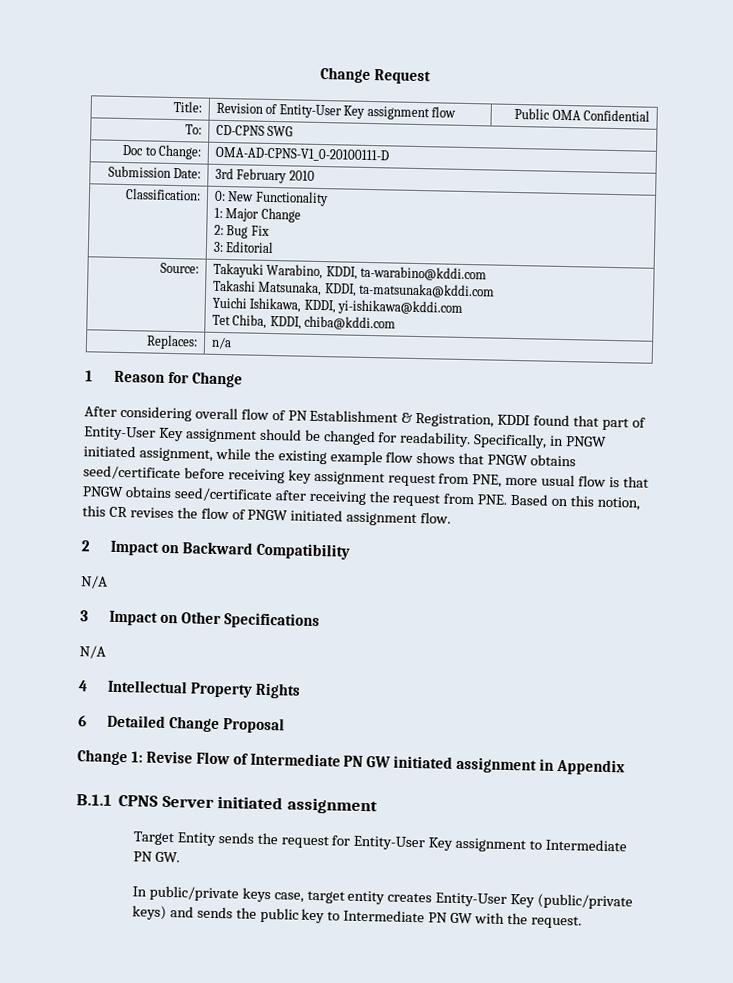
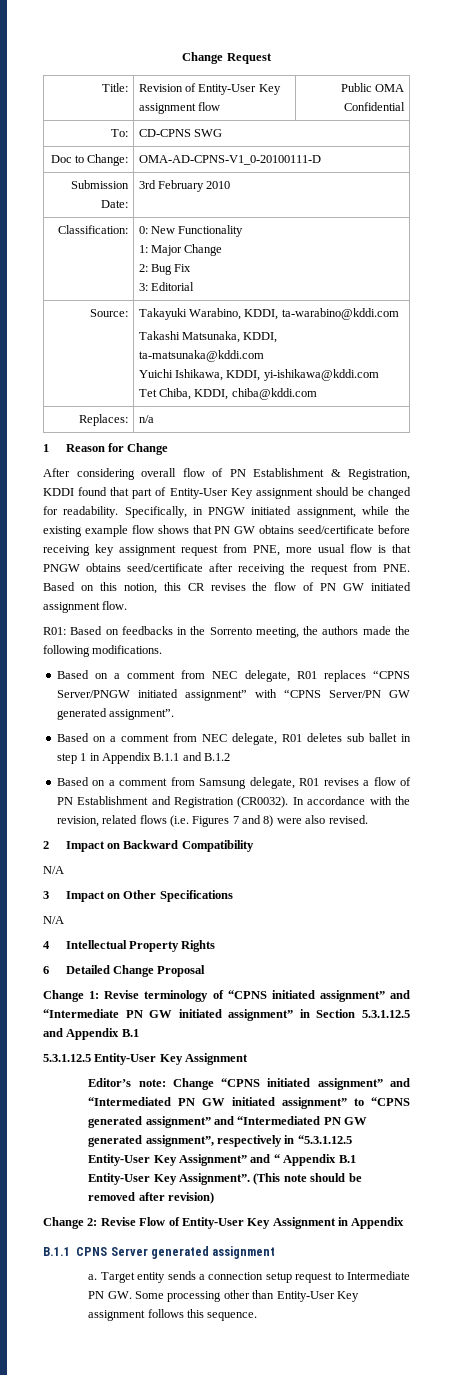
- Specifically, in PNGW initiated assignment, while the existing example flow shows that PNGW obtains seed/certificate before receiving key assignment request from PNE, more usual flow is that PNGW obtains seed/certificate after receiving the request from PNE. Based on this notion, this CR revises the flow of PNGW initiated assignment flow.
+ Specifically, in PNGW initiated assignment, while the existing example flow shows that PN GW obtains seed/certificate before receiving key assignment request from PNE, more usual flow is that PNGW obtains seed/certificate after receiving the request from PNE. Based on this notion, this CR revises the flow of PN GW initiated assignment flow.
+ R01: Based on feedbacks in the Sorrento meeting, the authors made the following modifications.
+ Based on a comment from NEC delegate, R01 replaces “CPNS Server/PNGW initiated assignment” with “CPNS Server/PN GW generated assignment”.
+ Based on a comment from NEC delegate, R01 deletes sub ballet in step 1 in Appendix B.1.1 and B.1.2
+ Based on a comment from Samsung delegate, R01 revises a flow of PN Establishment and Registration (CR0032). In accordance with the revision, related flows (i.e. Figures 7 and 8) were also revised.
- Change 1: Revise Flow of Intermediate PN GW initiated assignment in Appendix
+ Change 1: Revise terminology of “CPNS initiated assignment” and “Intermediate PN GW initiated assignment” in Section 5.3.1.12.5 and Appendix B.1
+ 5.3.1.12.5 Entity-User Key Assignment
+ Editor’s note: Change “CPNS initiated assignment” and “Intermediated PN GW initiated assignment” to “CPNS generated assignment” and “Intermediated PN GW generated assignment”, respectively in “5.3.1.12.5 Entity-User Key Assignment” and “ Appendix B.1 Entity-User Key Assignment”. (This note should be removed after revision)
+ Change 2: Revise Flow of Entity-User Key Assignment in Appendix
- B.1.1 CPNS Server initiated assignment
+ B.1.1 CPNS Server generated assignment
- Target Entity sends the request for Entity-User Key assignment to Intermediate PN GW.
- In public/private keys case, target entity creates Entity-User Key (public/private keys) and sends the public key to Intermediate PN GW with the request.
+ a. Target entity sends a connection setup request to Intermediate PN GW. Some processing other than Entity-User Key assignment follows this sequence.

